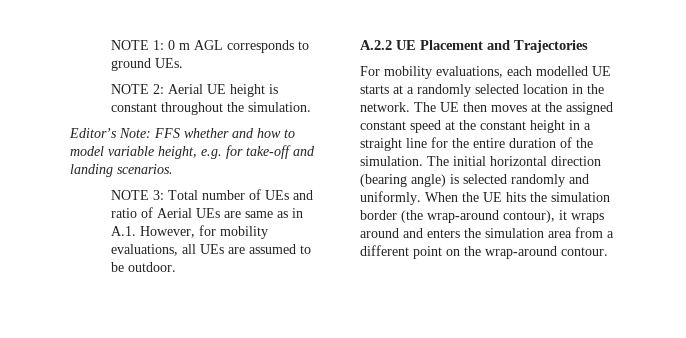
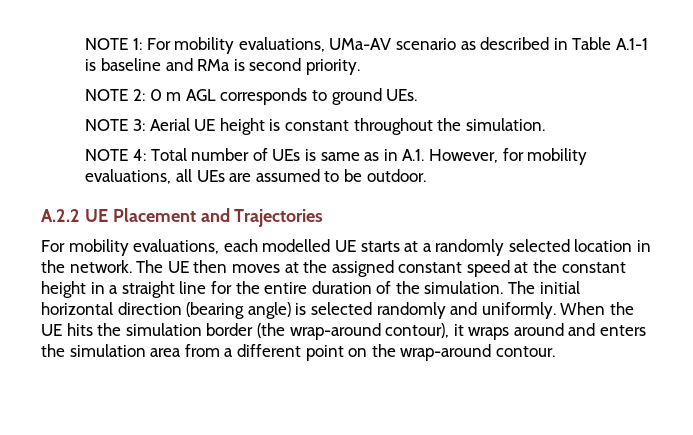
- NOTE 1: 0 m AGL corresponds to ground UEs.
+ NOTE 1: For mobility evaluations, UMa-AV scenario as described in Table A.1-1 is baseline and RMa is second priority.
+ NOTE 2: 0 m AGL corresponds to ground UEs.
- NOTE 2: Aerial UE height is constant throughout the simulation.
+ NOTE 3: Aerial UE height is constant throughout the simulation.
- Editor’s Note: FFS whether and how to model variable height, e.g. for take-off and landing scenarios.
- NOTE 3: Total number of UEs and ratio of Aerial UEs are same as in A.1. However, for mobility evaluations, all UEs are assumed to be outdoor.
+ NOTE 4: Total number of UEs is same as in A.1. However, for mobility evaluations, all UEs are assumed to be outdoor.

